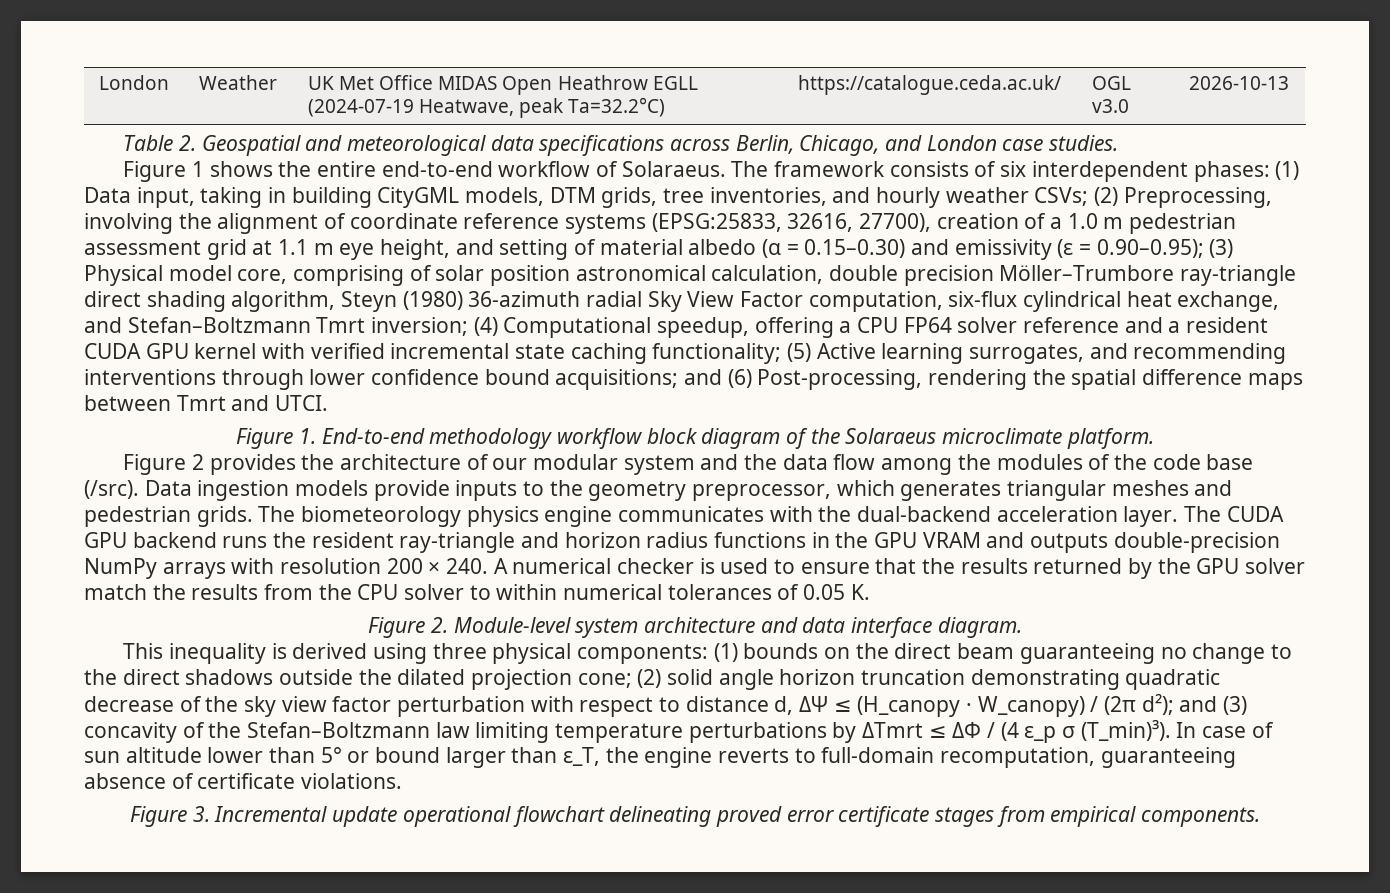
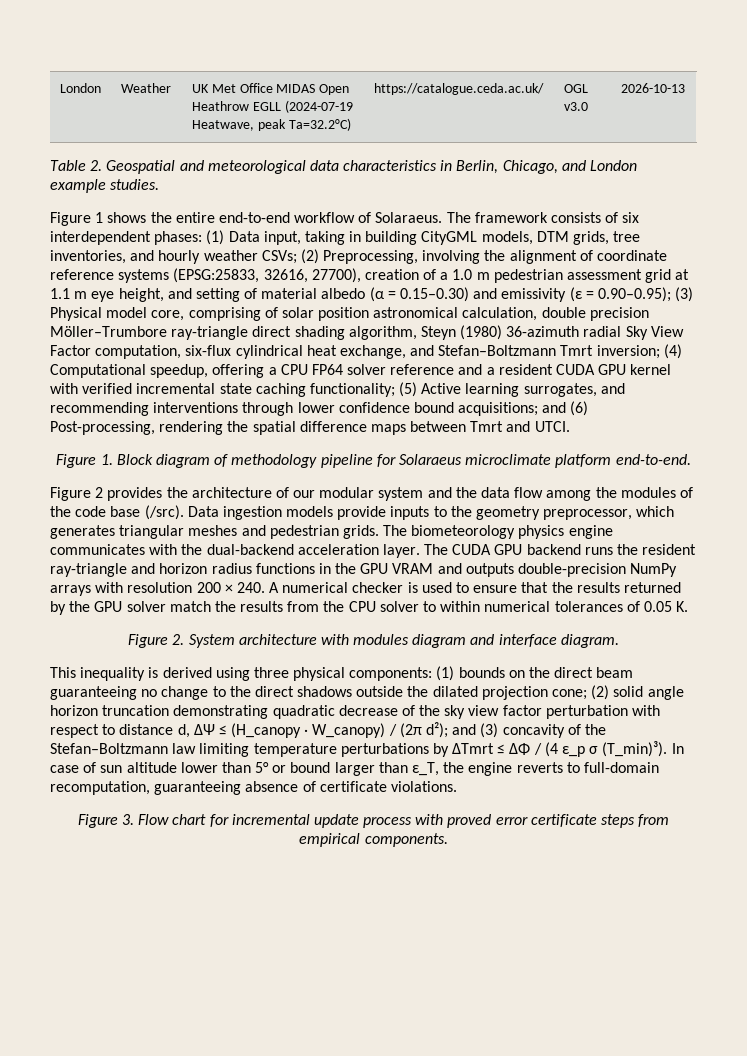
- Table 2. Geospatial and meteorological data specifications across Berlin, Chicago, and London case studies.
+ Table 2. Geospatial and meteorological data characteristics in Berlin, Chicago, and London example studies.
- Figure 1. End-to-end methodology workflow block diagram of the Solaraeus microclimate platform.
+ Figure 1. Block diagram of methodology pipeline for Solaraeus microclimate platform end-to-end.
- Figure 2. Module-level system architecture and data interface diagram.
+ Figure 2. System architecture with modules diagram and interface diagram.
- Figure 3. Incremental update operational flowchart delineating proved error certificate stages from empirical components.
+ Figure 3. Flow chart for incremental update process with proved error certificate steps from empirical components.

